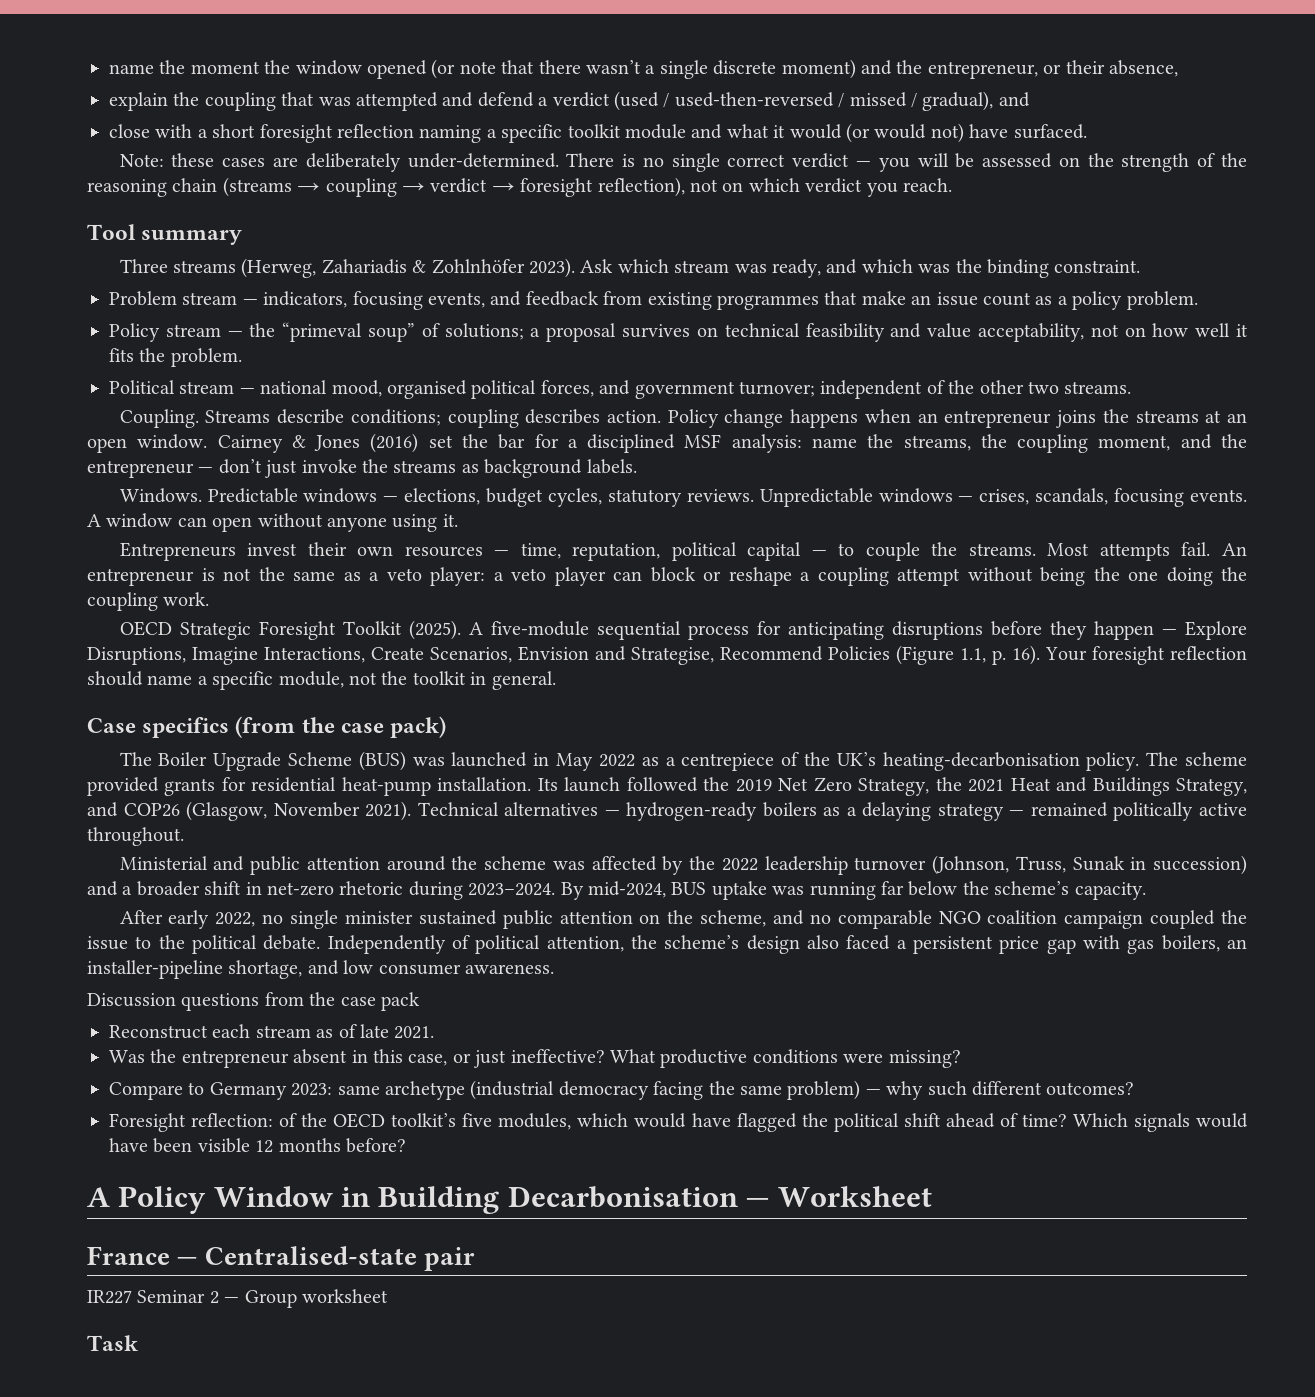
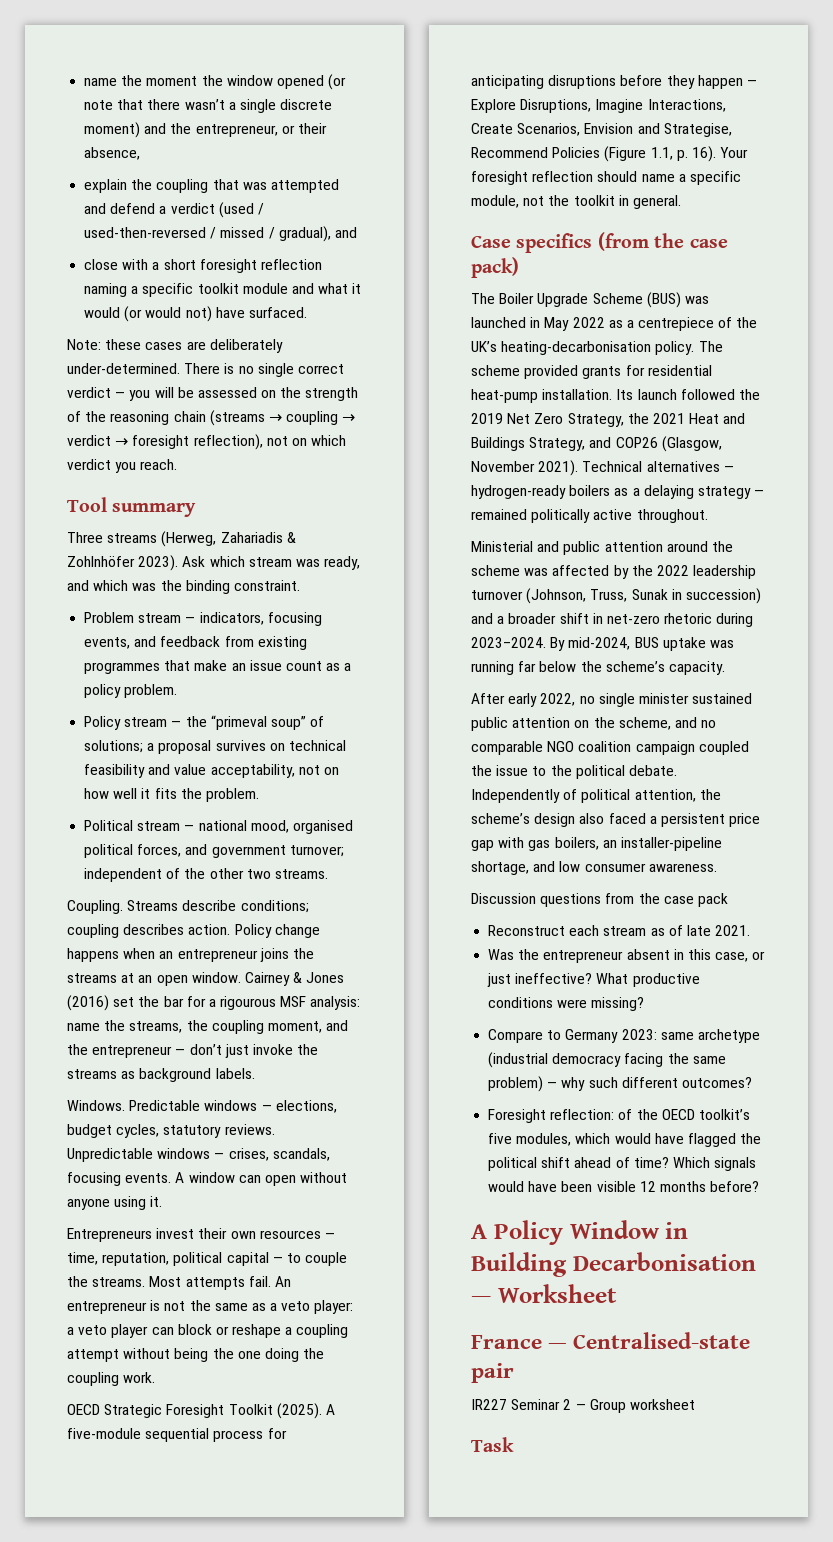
- Cairney & Jones (2016) set the bar for a disciplined MSF analysis: name the streams, the coupling moment, and the entrepreneur — don’t just invoke the streams as background labels.
+ Cairney & Jones (2016) set the bar for a rigourous MSF analysis: name the streams, the coupling moment, and the entrepreneur — don’t just invoke the streams as background labels.

